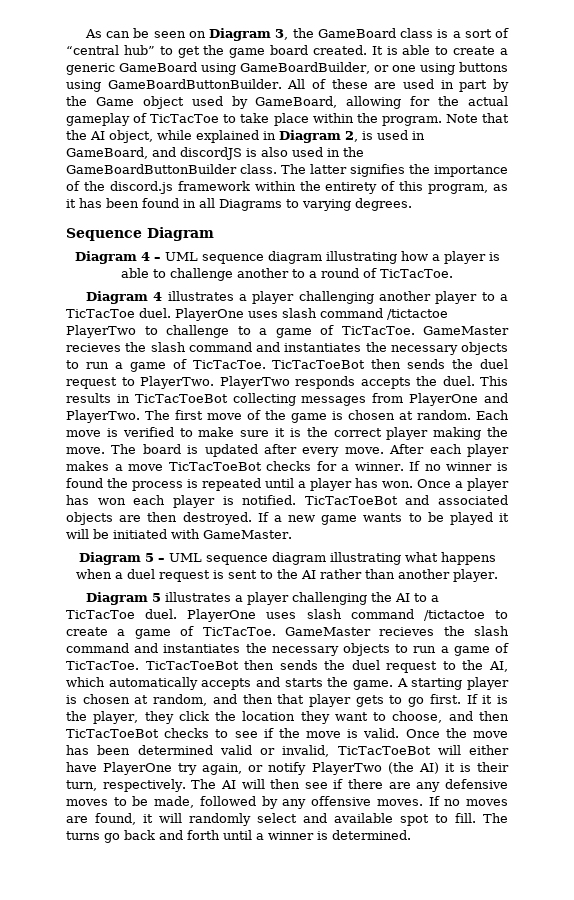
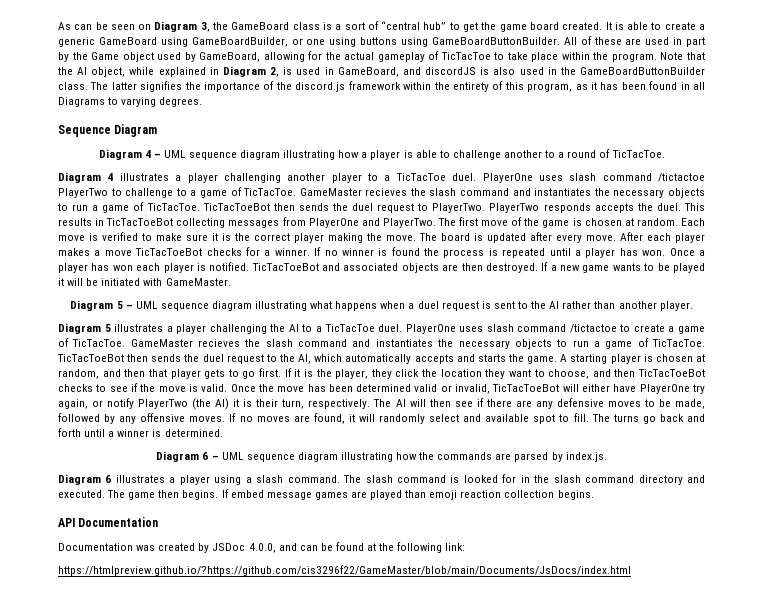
+ Diagram 6 – UML sequence diagram illustrating how the commands are parsed by index.js.
+ Diagram 6 illustrates a player using a slash command. The slash command is looked for in the slash command directory and executed. The game then begins. If embed message games are played than emoji reaction collection begins.
+ API Documentation
+ Documentation was created by JSDoc 4.0.0, and can be found at the following link:
+ https://htmlpreview.github.io/?https://github.com/cis3296f22/GameMaster/blob/main/Documents/JsDocs/index.html

